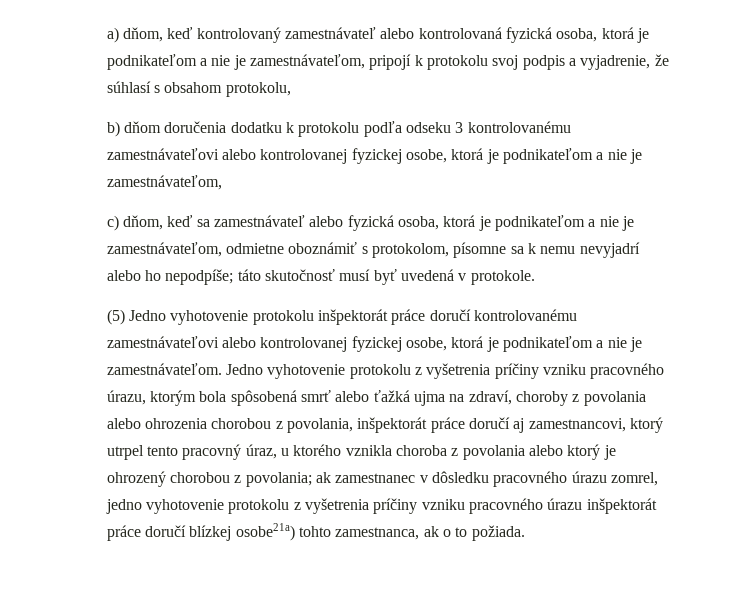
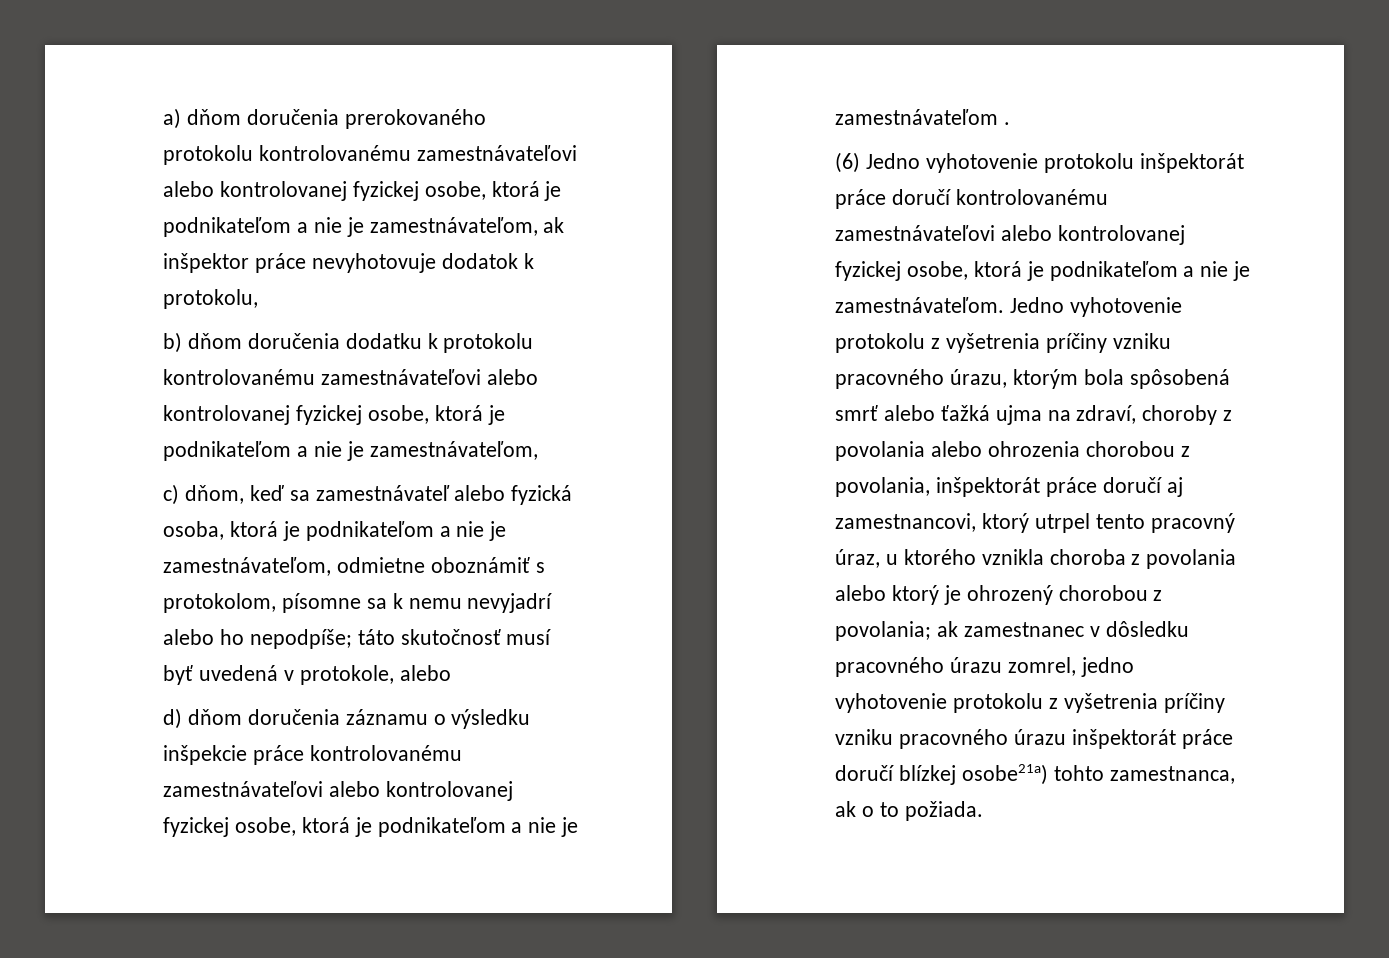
- a) dňom, keď kontrolovaný zamestnávateľ alebo kontrolovaná fyzická osoba, ktorá je podnikateľom a nie je zamestnávateľom, pripojí k protokolu svoj podpis a vyjadrenie, že súhlasí s obsahom protokolu,
+ a) dňom doručenia prerokovaného protokolu kontrolovanému zamestnávateľovi alebo kontrolovanej fyzickej osobe, ktorá je podnikateľom a nie je zamestnávateľom, ak inšpektor práce nevyhotovuje dodatok k protokolu,
- b) dňom doručenia dodatku k protokolu podľa odseku 3 kontrolovanému zamestnávateľovi alebo kontrolovanej fyzickej osobe, ktorá je podnikateľom a nie je zamestnávateľom,
+ b) dňom doručenia dodatku k protokolu kontrolovanému zamestnávateľovi alebo kontrolovanej fyzickej osobe, ktorá je podnikateľom a nie je zamestnávateľom,
- c) dňom, keď sa zamestnávateľ alebo fyzická osoba, ktorá je podnikateľom a nie je zamestnávateľom, odmietne oboznámiť s protokolom, písomne sa k nemu nevyjadrí alebo ho nepodpíše; táto skutočnosť musí byť uvedená v protokole.
- (5) Jedno vyhotovenie protokolu inšpektorát práce doručí kontrolovanému zamestnávateľovi alebo kontrolovanej fyzickej osobe, ktorá je podnikateľom a nie je zamestnávateľom.
+ c) dňom, keď sa zamestnávateľ alebo fyzická osoba, ktorá je podnikateľom a nie je zamestnávateľom, odmietne oboznámiť s protokolom, písomne sa k nemu nevyjadrí alebo ho nepodpíše; táto skutočnosť musí byť uvedená v protokole, alebo
+ d) dňom doručenia záznamu o výsledku inšpekcie práce kontrolovanému zamestnávateľovi alebo kontrolovanej fyzickej osobe, ktorá je podnikateľom a nie je zamestnávateľom .
+ (6) Jedno vyhotovenie protokolu inšpektorát práce doručí kontrolovanému zamestnávateľovi alebo kontrolovanej fyzickej osobe, ktorá je podnikateľom a nie je zamestnávateľom.

